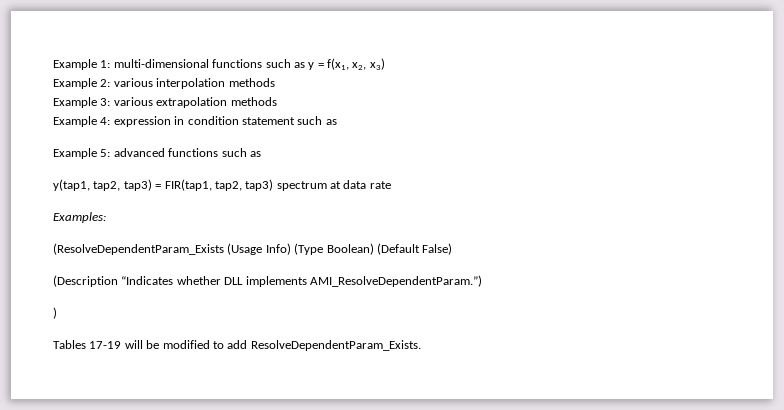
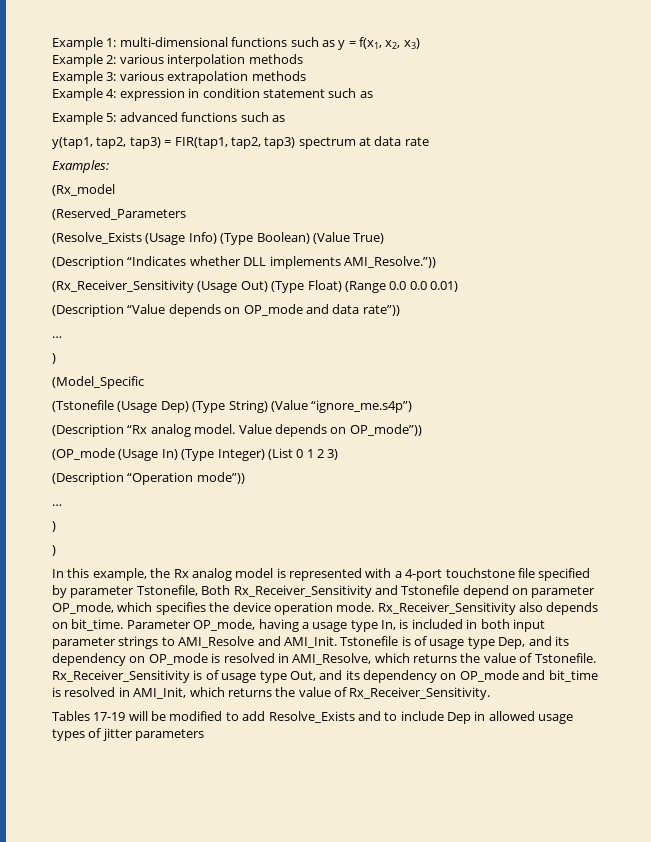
- (ResolveDependentParam_Exists (Usage Info) (Type Boolean) (Default False)
+ (Rx_model
+ (Reserved_Parameters
+ (Resolve_Exists (Usage Info) (Type Boolean) (Value True)
- (Description “Indicates whether DLL implements AMI_ResolveDependentParam.”)
+ (Description “Indicates whether DLL implements AMI_Resolve.”))
+ (Rx_Receiver_Sensitivity (Usage Out) (Type Float) (Range 0.0 0.0 0.01)
+ (Description “Value depends on OP_mode and data rate”))
+ …
  )
+ (Model_Specific
+ (Tstonefile (Usage Dep) (Type String) (Value “ignore_me.s4p”)
+ (Description “Rx analog model. Value depends on OP_mode”))
+ (OP_mode (Usage In) (Type Integer) (List 0 1 2 3)
+ (Description “Operation mode”))
+ …
+ )
+ )
+ In this example, the Rx analog model is represented with a 4-port touchstone file specified by parameter Tstonefile, Both Rx_Receiver_Sensitivity and Tstonefile depend on parameter OP_mode, which specifies the device operation mode. Rx_Receiver_Sensitivity also depends on bit_time. Parameter OP_mode, having a usage type In, is included in both input parameter strings to AMI_Resolve and AMI_Init. Tstonefile is of usage type Dep, and its dependency on OP_mode is resolved in AMI_Resolve, which returns the value of Tstonefile. Rx_Receiver_Sensitivity is of usage type Out, and its dependency on OP_mode and bit_time is resolved in AMI_Init, which returns the value of Rx_Receiver_Sensitivity.
- Tables 17-19 will be modified to add ResolveDependentParam_Exists.
+ Tables 17-19 will be modified to add Resolve_Exists and to include Dep in allowed usage types of jitter parameters

